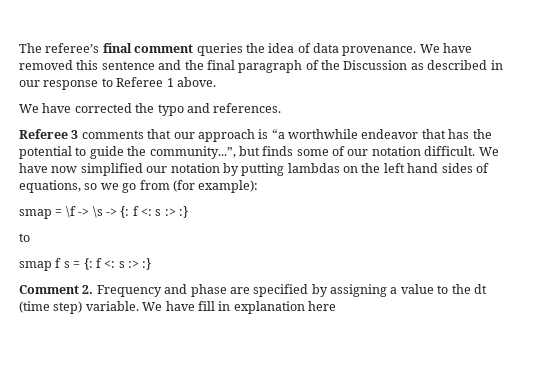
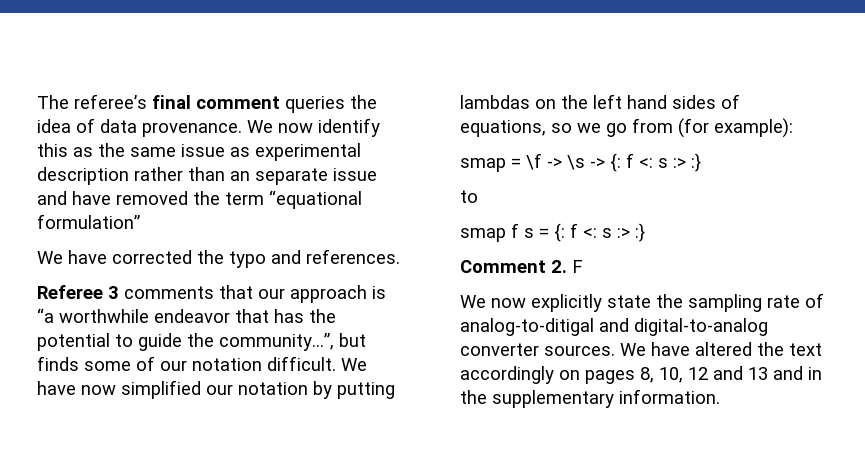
- We have removed this sentence and the final paragraph of the Discussion as described in our response to Referee 1 above.
+ We now identify this as the same issue as experimental description rather than an separate issue and have removed the term “equational formulation”
- Comment 2. Frequency and phase are specified by assigning a value to the dt (time step) variable. We have fill in explanation here
+ Comment 2. F
+ We now explicitly state the sampling rate of analog-to-ditigal and digital-to-analog converter sources. We have altered the text accordingly on pages 8, 10, 12 and 13 and in the supplementary information.

